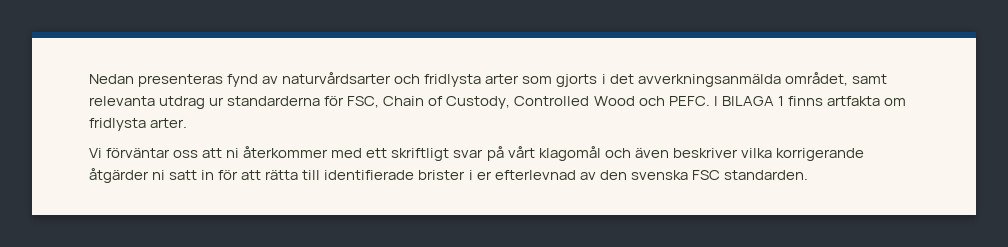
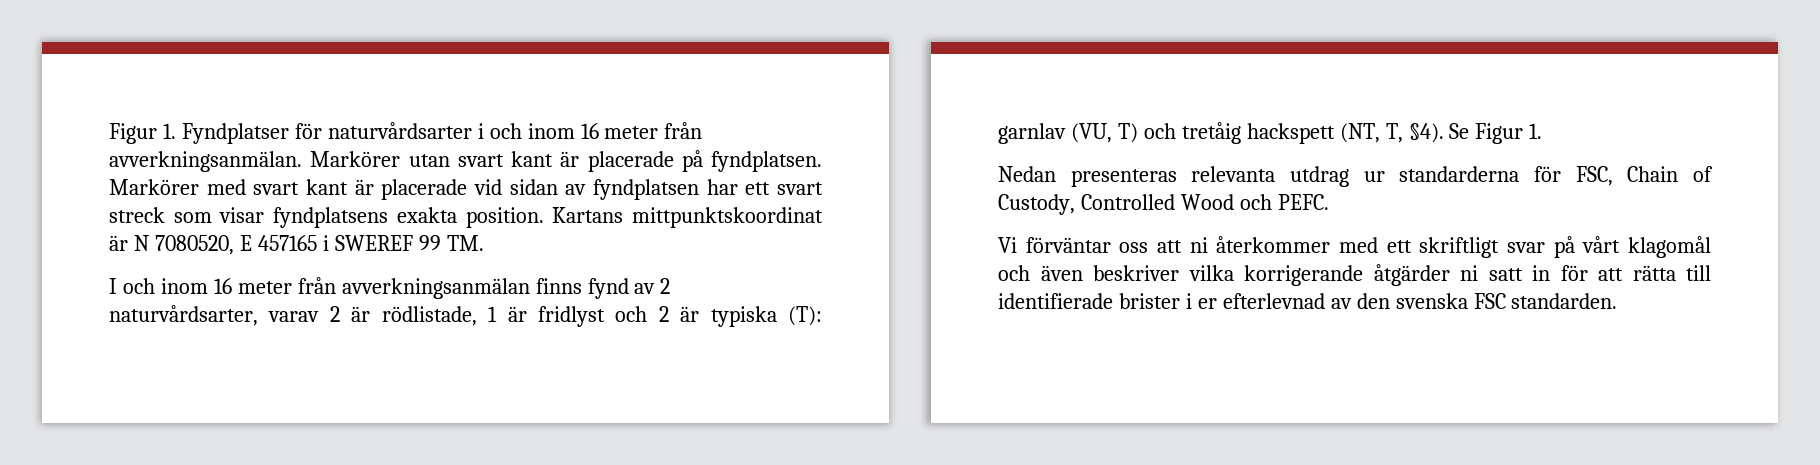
- Nedan presenteras fynd av naturvårdsarter och fridlysta arter som gjorts i det avverkningsanmälda området, samt relevanta utdrag ur standarderna för FSC, Chain of Custody, Controlled Wood och PEFC. I BILAGA 1 finns artfakta om fridlysta arter.
+ Figur 1. Fyndplatser för naturvårdsarter i och inom 16 meter från avverkningsanmälan. Markörer utan svart kant är placerade på fyndplatsen. Markörer med svart kant är placerade vid sidan av fyndplatsen har ett svart streck som visar fyndplatsens exakta position. Kartans mittpunktskoordinat är N 7080520, E 457165 i SWEREF 99 TM.
+ I och inom 16 meter från avverkningsanmälan finns fynd av 2 naturvårdsarter, varav 2 är rödlistade, 1 är fridlyst och 2 är typiska (T): garnlav (VU, T) och tretåig hackspett (NT, T, §4). Se Figur 1.
+ Nedan presenteras relevanta utdrag ur standarderna för FSC, Chain of Custody, Controlled Wood och PEFC.

